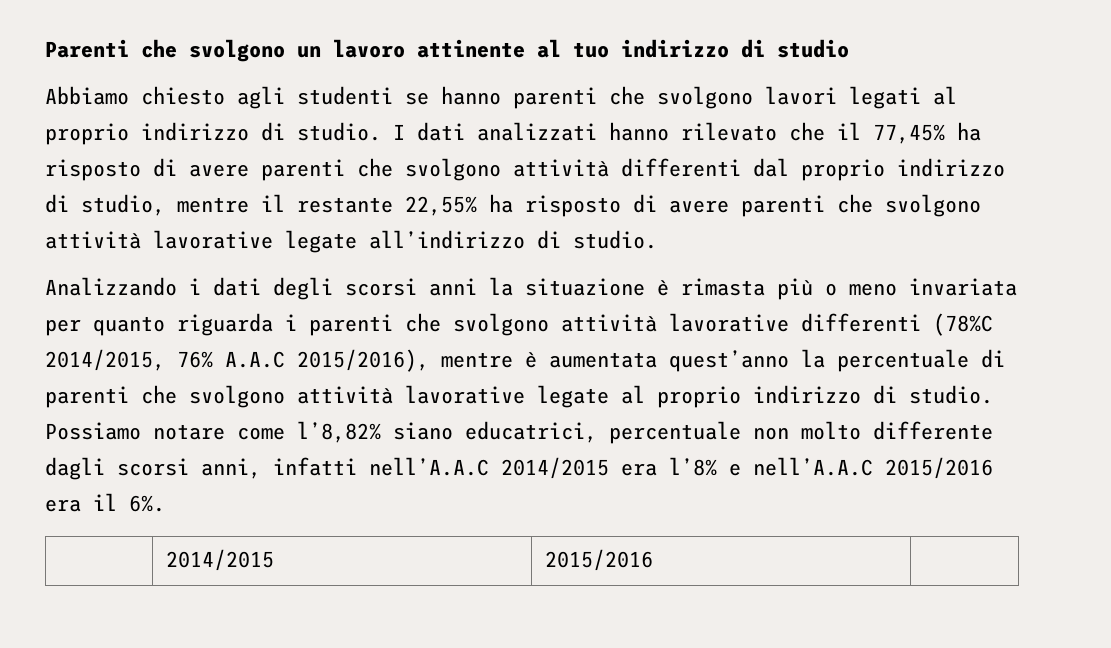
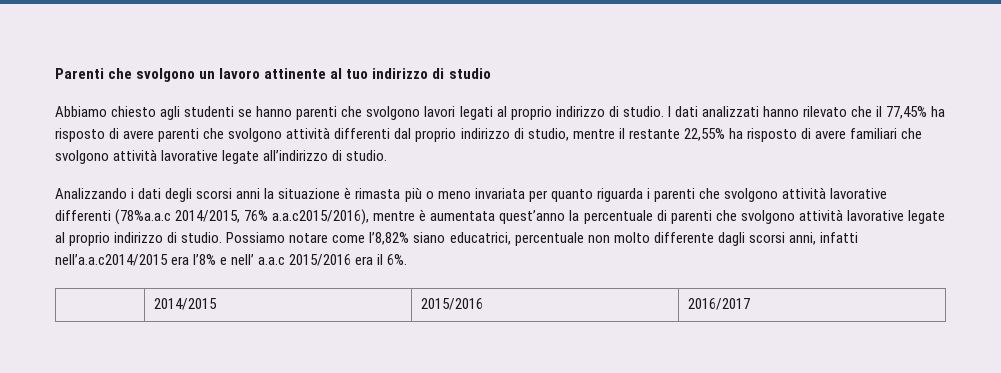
- I dati analizzati hanno rilevato che il 77,45% ha risposto di avere parenti che svolgono attività differenti dal proprio indirizzo di studio, mentre il restante 22,55% ha risposto di avere parenti che svolgono attività lavorative legate all’indirizzo di studio.
+ I dati analizzati hanno rilevato che il 77,45% ha risposto di avere parenti che svolgono attività differenti dal proprio indirizzo di studio, mentre il restante 22,55% ha risposto di avere familiari che svolgono attività lavorative legate all’indirizzo di studio.
- Analizzando i dati degli scorsi anni la situazione è rimasta più o meno invariata per quanto riguarda i parenti che svolgono attività lavorative differenti (78%C 2014/2015, 76% A.A.C 2015/2016), mentre è aumentata quest’anno la percentuale di parenti che svolgono attività lavorative legate al proprio indirizzo di studio.
+ Analizzando i dati degli scorsi anni la situazione è rimasta più o meno invariata per quanto riguarda i parenti che svolgono attività lavorative differenti (78%a.a.c 2014/2015, 76% a.a.c2015/2016), mentre è aumentata quest’anno la percentuale di parenti che svolgono attività lavorative legate al proprio indirizzo di studio.
- Possiamo notare come l’8,82% siano educatrici, percentuale non molto differente dagli scorsi anni, infatti nell’A.A.C 2014/2015 era l’8% e nell’A.A.C 2015/2016 era il 6%.
+ Possiamo notare come l’8,82% siano educatrici, percentuale non molto differente dagli scorsi anni, infatti nell’a.a.c2014/2015 era l’8% e nell’ a.a.c 2015/2016 era il 6%.
- | 2014/2015 | 2015/2016 |
+ | 2014/2015 | 2015/2016 | 2016/2017

